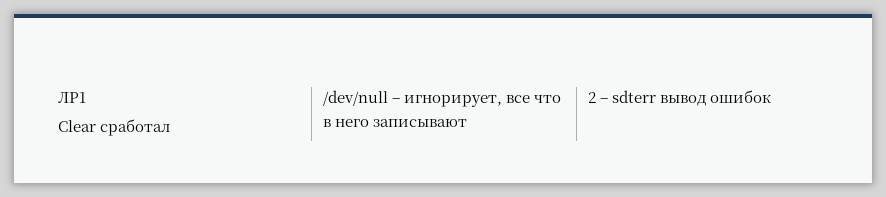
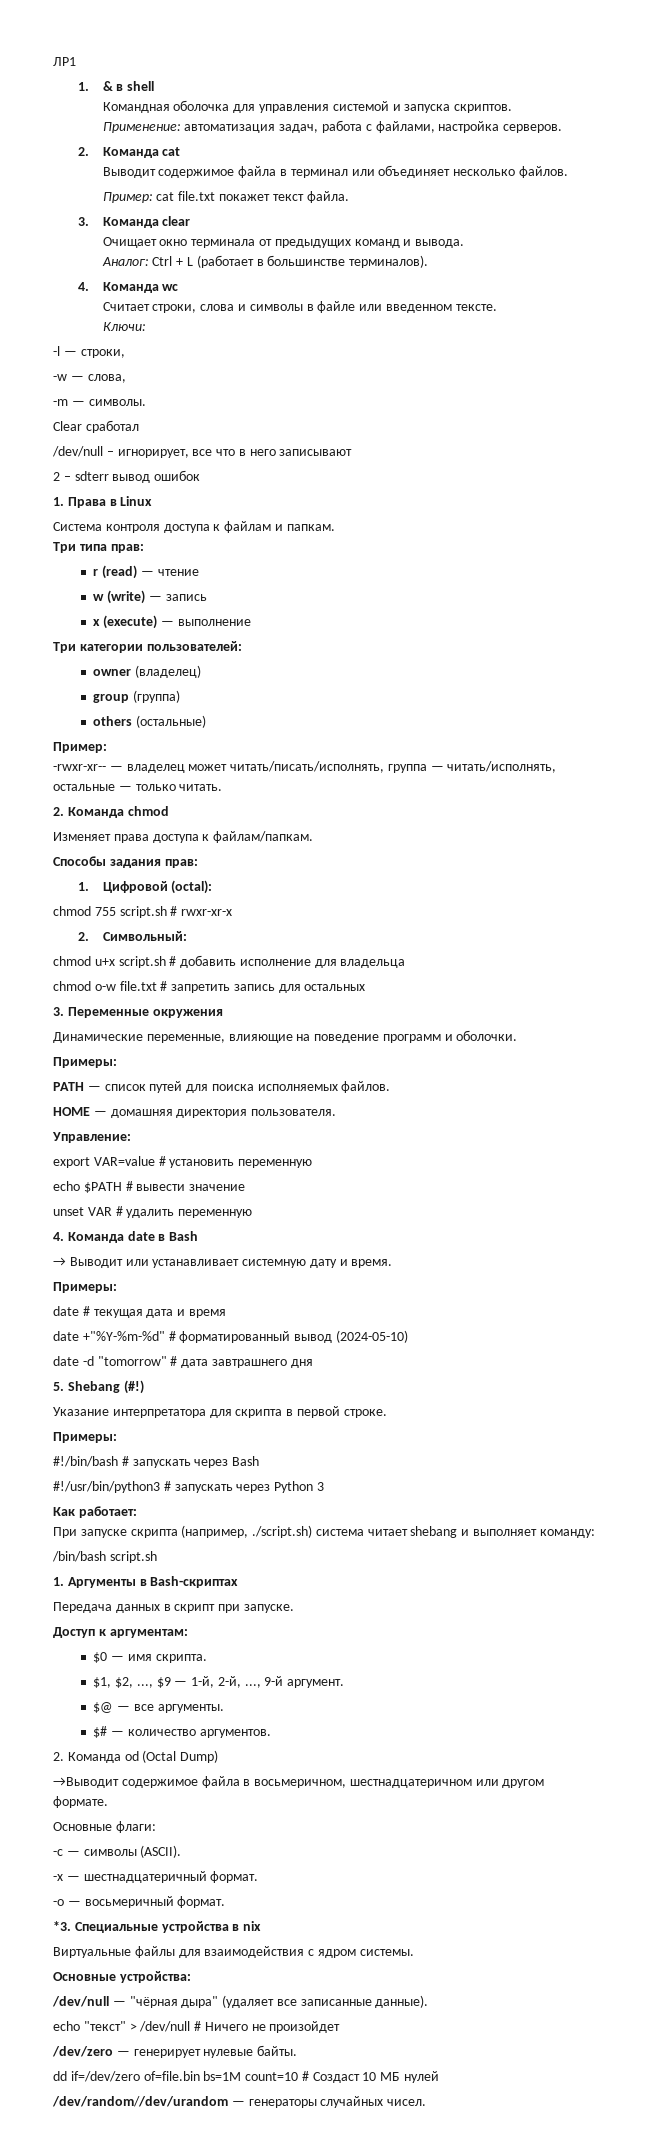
+ 1. & в shell
+ Командная оболочка для управления системой и запуска скриптов.
+ Применение: автоматизация задач, работа с файлами, настройка серверов.
+ 2. Команда cat
+ Выводит содержимое файла в терминал или объединяет несколько файлов.
+ Пример: cat file.txt покажет текст файла.
+ 3. Команда clear
+ Очищает окно терминала от предыдущих команд и вывода.
+ Аналог: Ctrl + L (работает в большинстве терминалов).
+ 4. Команда wc
+ Считает строки, слова и символы в файле или введенном тексте.
+ Ключи:
+ -l — строки,
+ -w — слова,
+ -m — символы.
+ 1. Права в Linux
+ Система контроля доступа к файлам и папкам.
+ Три типа прав:
+ r (read) — чтение
+ w (write) — запись
+ x (execute) — выполнение
+ Три категории пользователей:
+ owner (владелец)
+ group (группа)
+ others (остальные)
+ Пример:
+ -rwxr-xr-- — владелец может читать/писать/исполнять, группа — читать/исполнять, остальные — только читать.
+ 2. Команда chmod
+ Изменяет права доступа к файлам/папкам.
+ Способы задания прав:
+ 1. Цифровой (octal):
+ chmod 755 script.sh # rwxr-xr-x
+ 2. Символьный:
+ chmod u+x script.sh # добавить исполнение для владельца
+ chmod o-w file.txt # запретить запись для остальных
+ 3. Переменные окружения
+ Динамические переменные, влияющие на поведение программ и оболочки.
+ Примеры:
+ PATH — список путей для поиска исполняемых файлов.
+ HOME — домашняя директория пользователя.
+ Управление:
+ export VAR=value # установить переменную
+ echo $PATH # вывести значение
+ unset VAR # удалить переменную
+ 4. Команда date в Bash
+ → Выводит или устанавливает системную дату и время.
+ Примеры:
+ date # текущая дата и время
+ date +"%Y-%m-%d" # форматированный вывод (2024-05-10)
+ date -d "tomorrow" # дата завтрашнего дня
+ 5. Shebang (#!)
+ Указание интерпретатора для скрипта в первой строке.
+ Примеры:
+ #!/bin/bash # запускать через Bash
+ #!/usr/bin/python3 # запускать через Python 3
+ Как работает:
+ При запуске скрипта (например, ./script.sh) система читает shebang и выполняет команду:
+ /bin/bash script.sh
+ 1. Аргументы в Bash-скриптах
+ Передача данных в скрипт при запуске.
+ Доступ к аргументам:
+ $0 — имя скрипта.
+ $1, $2, ..., $9 — 1-й, 2-й, ..., 9-й аргумент.
+ $@ — все аргументы.
+ $# — количество аргументов.
+ 2. Команда od (Octal Dump)
+ →Выводит содержимое файла в восьмеричном, шестнадцатеричном или другом формате.
+ Основные флаги:
+ -c — символы (ASCII).
+ -x — шестнадцатеричный формат.
+ -o — восьмеричный формат.
+ *3. Специальные устройства в nix
+ Виртуальные файлы для взаимодействия с ядром системы.
+ Основные устройства:
+ /dev/null — "чёрная дыра" (удаляет все записанные данные).
+ echo "текст" > /dev/null # Ничего не произойдет
+ /dev/zero — генерирует нулевые байты.
+ dd if=/dev/zero of=file.bin bs=1M count=10 # Создаст 10 МБ нулей
+ /dev/random//dev/urandom — генераторы случайных чисел.

